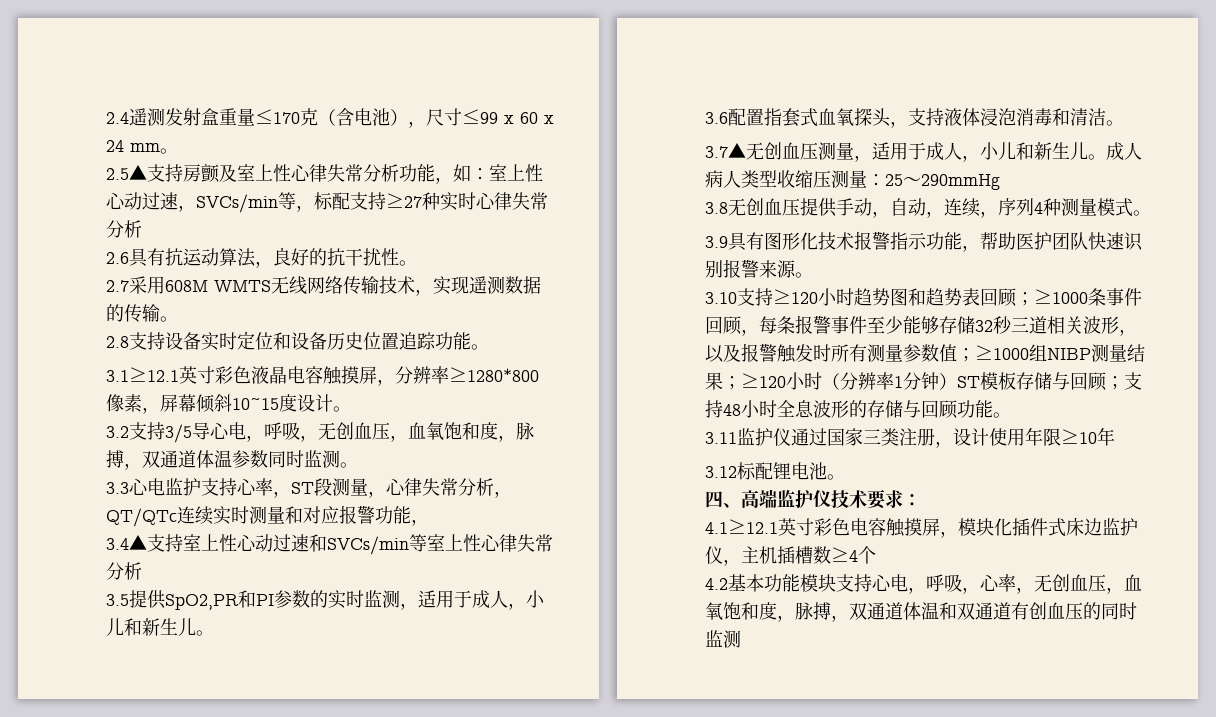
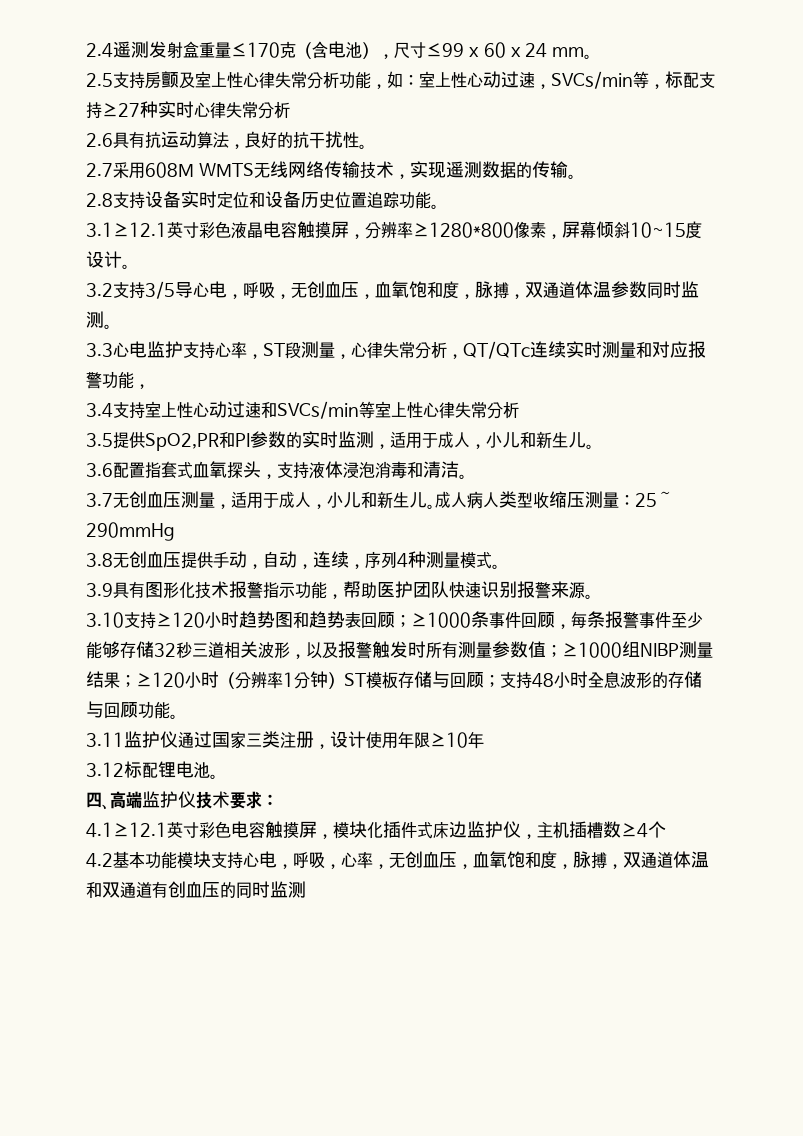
- 2.5▲支持房颤及室上性心律失常分析功能，如：室上性心动过速，SVCs/min等，标配支持≥27种实时心律失常分析
+ 2.5支持房颤及室上性心律失常分析功能，如：室上性心动过速，SVCs/min等，标配支持≥27种实时心律失常分析
- 3.4▲支持室上性心动过速和SVCs/min等室上性心律失常分析
+ 3.4支持室上性心动过速和SVCs/min等室上性心律失常分析
- 3.7▲无创血压测量，适用于成人，小儿和新生儿。
+ 3.7无创血压测量，适用于成人，小儿和新生儿。

